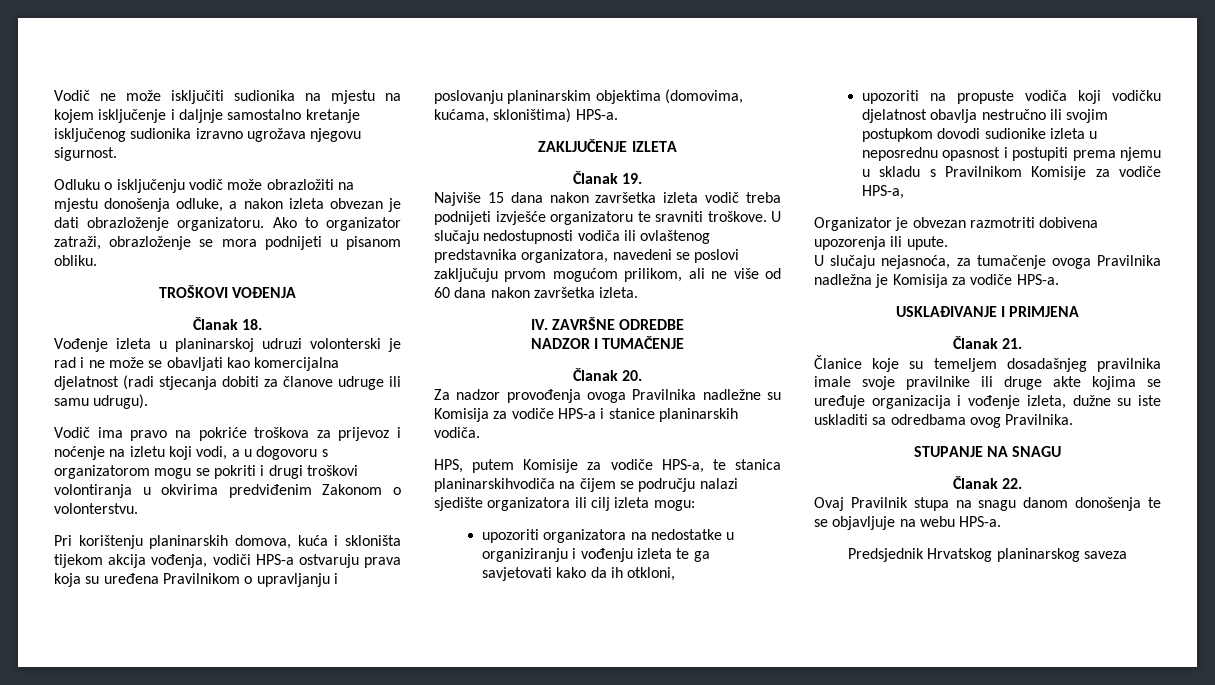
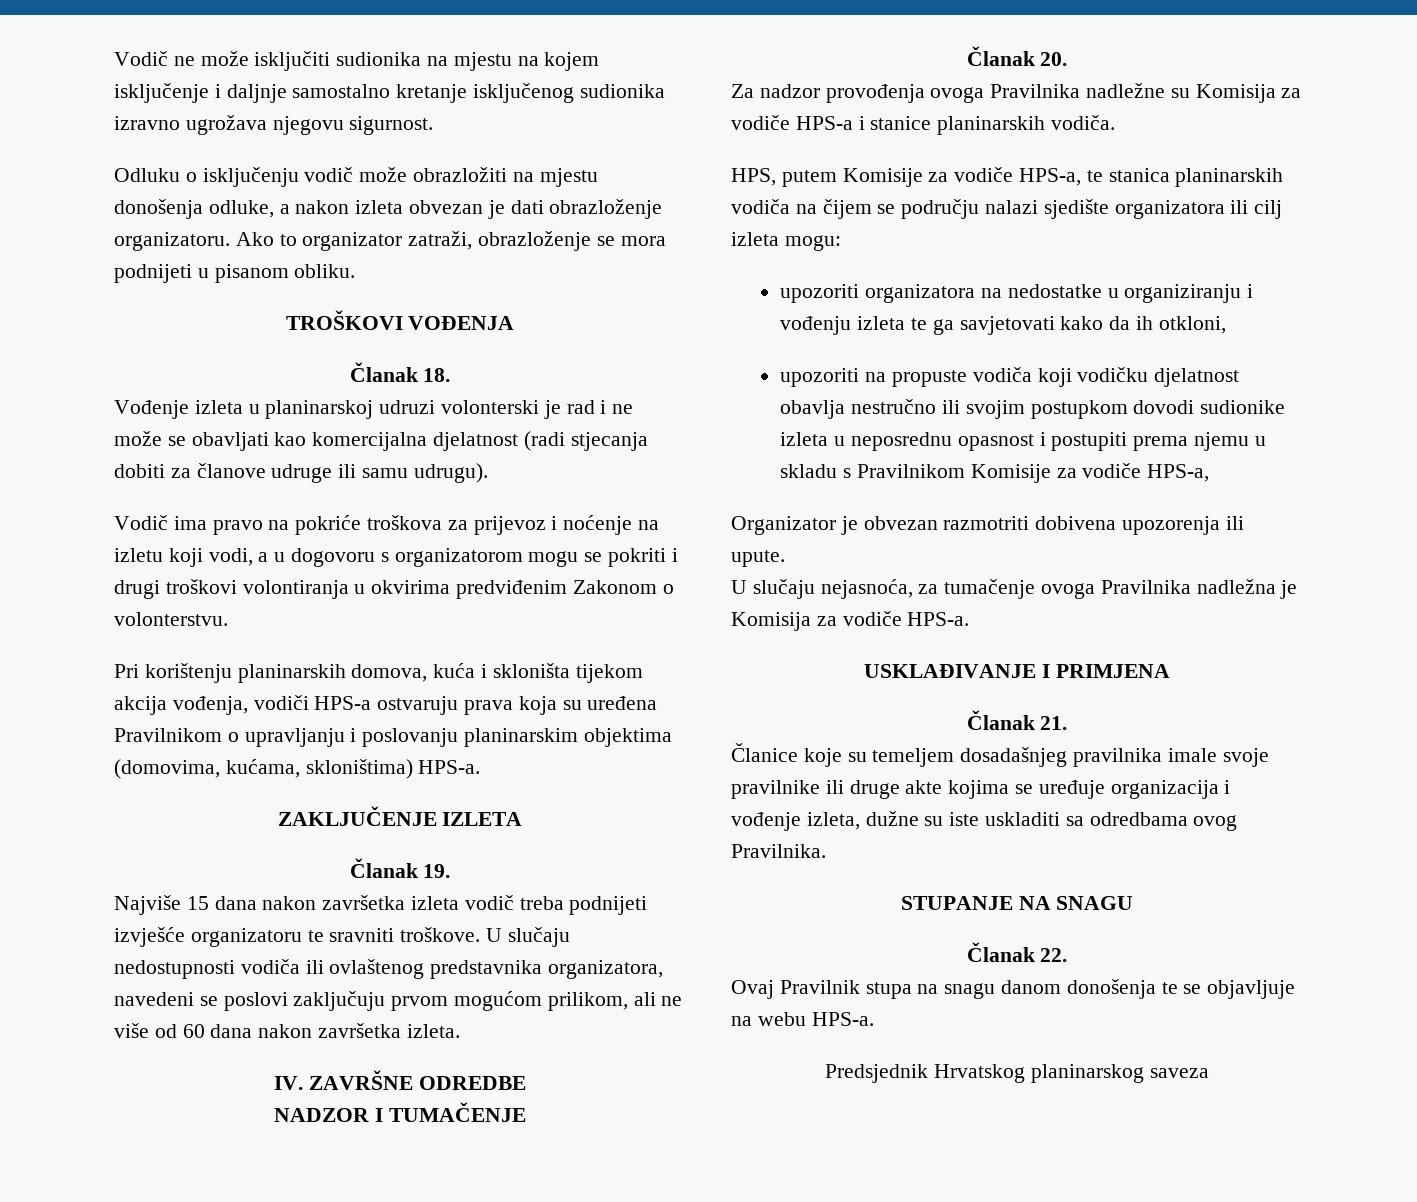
- HPS, putem Komisije za vodiče HPS-a, te stanica planinarskihvodiča na čijem se području nalazi sjedište organizatora ili cilj izleta mogu:
+ HPS, putem Komisije za vodiče HPS-a, te stanica planinarskih vodiča na čijem se području nalazi sjedište organizatora ili cilj izleta mogu:

